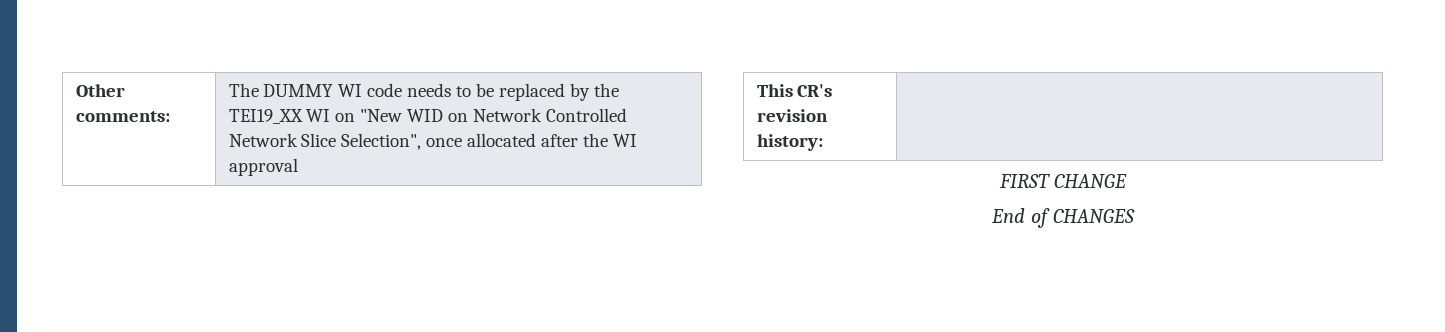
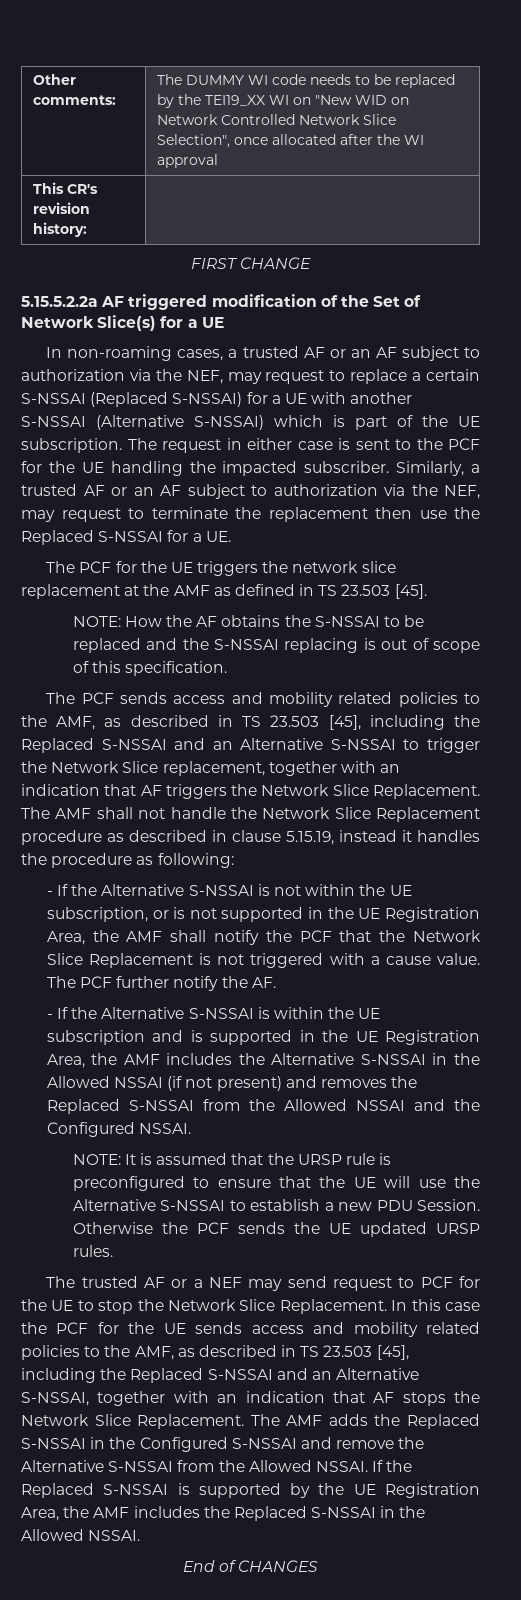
+ 5.15.5.2.2a AF triggered modification of the Set of Network Slice(s) for a UE
+ In non-roaming cases, a trusted AF or an AF subject to authorization via the NEF, may request to replace a certain S-NSSAI (Replaced S-NSSAI) for a UE with another S-NSSAI (Alternative S-NSSAI) which is part of the UE subscription. The request in either case is sent to the PCF for the UE handling the impacted subscriber. Similarly, a trusted AF or an AF subject to authorization via the NEF, may request to terminate the replacement then use the Replaced S-NSSAI for a UE.
+ The PCF for the UE triggers the network slice replacement at the AMF as defined in TS 23.503 [45].
+ NOTE: How the AF obtains the S-NSSAI to be replaced and the S-NSSAI replacing is out of scope of this specification.
+ The PCF sends access and mobility related policies to the AMF, as described in TS 23.503 [45], including the Replaced S-NSSAI and an Alternative S-NSSAI to trigger the Network Slice replacement, together with an indication that AF triggers the Network Slice Replacement. The AMF shall not handle the Network Slice Replacement procedure as described in clause 5.15.19, instead it handles the procedure as following:
+ - If the Alternative S-NSSAI is not within the UE subscription, or is not supported in the UE Registration Area, the AMF shall notify the PCF that the Network Slice Replacement is not triggered with a cause value. The PCF further notify the AF.
+ - If the Alternative S-NSSAI is within the UE subscription and is supported in the UE Registration Area, the AMF includes the Alternative S-NSSAI in the Allowed NSSAI (if not present) and removes the Replaced S-NSSAI from the Allowed NSSAI and the Configured NSSAI.
+ NOTE: It is assumed that the URSP rule is preconfigured to ensure that the UE will use the Alternative S-NSSAI to establish a new PDU Session. Otherwise the PCF sends the UE updated URSP rules.
+ The trusted AF or a NEF may send request to PCF for the UE to stop the Network Slice Replacement. In this case the PCF for the UE sends access and mobility related policies to the AMF, as described in TS 23.503 [45], including the Replaced S-NSSAI and an Alternative S-NSSAI, together with an indication that AF stops the Network Slice Replacement. The AMF adds the Replaced S-NSSAI in the Configured S-NSSAI and remove the Alternative S-NSSAI from the Allowed NSSAI. If the Replaced S-NSSAI is supported by the UE Registration Area, the AMF includes the Replaced S-NSSAI in the Allowed NSSAI.

